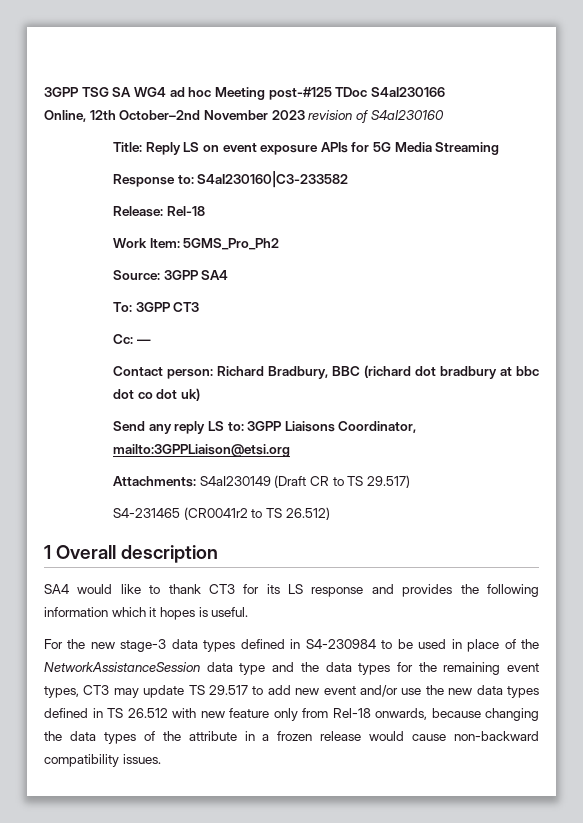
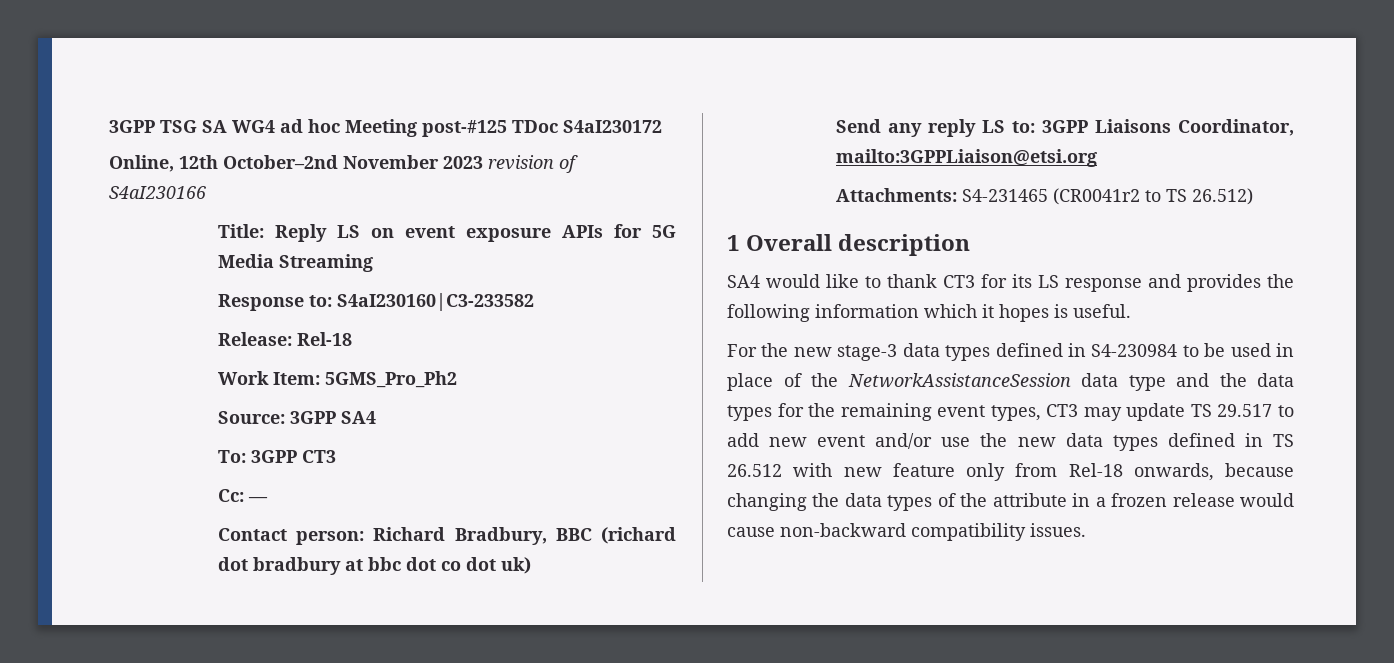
- 3GPP TSG SA WG4 ad hoc Meeting post-#125 TDoc S4aI230166
+ 3GPP TSG SA WG4 ad hoc Meeting post-#125 TDoc S4aI230172
- Online, 12th October–2nd November 2023 revision of S4aI230160
+ Online, 12th October–2nd November 2023 revision of S4aI230166
- Attachments: S4aI230149 (Draft CR to TS 29.517)
- S4-231465 (CR0041r2 to TS 26.512)
+ Attachments: S4-231465 (CR0041r2 to TS 26.512)

